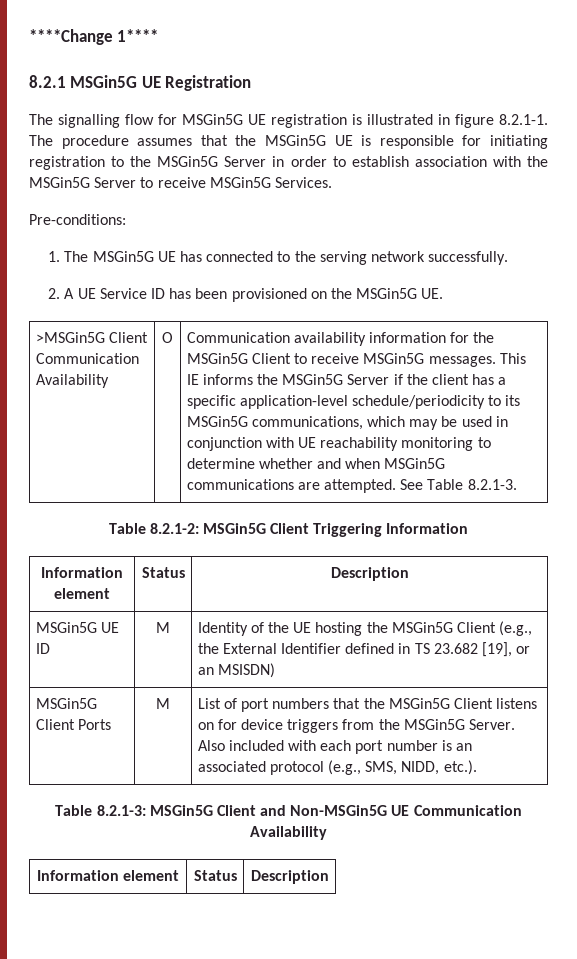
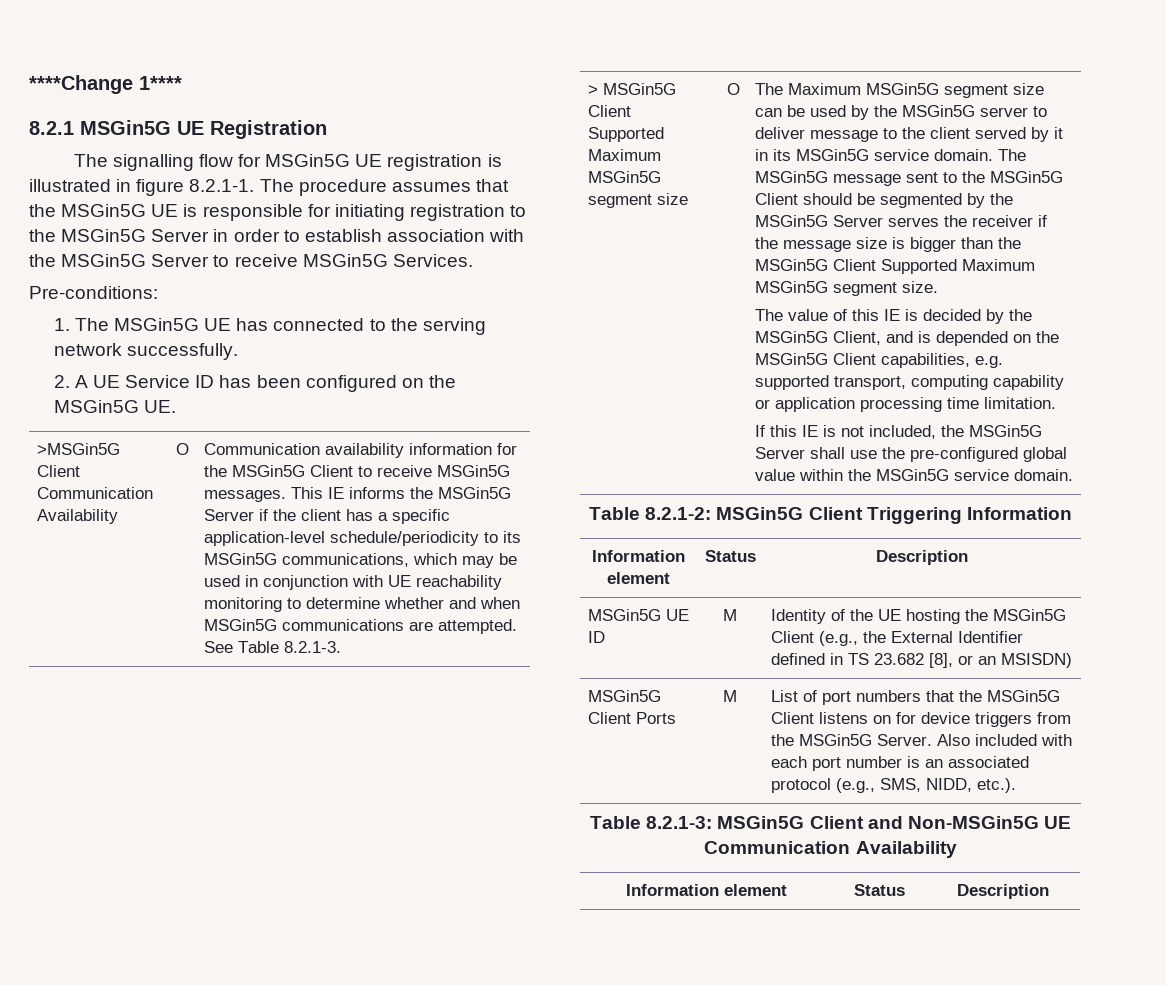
- 2. A UE Service ID has been provisioned on the MSGin5G UE.
+ 2. A UE Service ID has been configured on the MSGin5G UE.
+ > MSGin5G Client Supported Maximum MSGin5G segment size | O | The Maximum MSGin5G segment size can be used by the MSGin5G server to deliver message to the client served by it in its MSGin5G service domain. The MSGin5G message sent to the MSGin5G Client should be segmented by the MSGin5G Server serves the receiver if the message size is bigger than the MSGin5G Client Supported Maximum MSGin5G segment size.
+ The value of this IE is decided by the MSGin5G Client, and is depended on the MSGin5G Client capabilities, e.g. supported transport, computing capability or application processing time limitation.
+ If this IE is not included, the MSGin5G Server shall use the pre-configured global value within the MSGin5G service domain.
- MSGin5G UE ID | M | Identity of the UE hosting the MSGin5G Client (e.g., the External Identifier defined in TS 23.682 [19], or an MSISDN)
+ MSGin5G UE ID | M | Identity of the UE hosting the MSGin5G Client (e.g., the External Identifier defined in TS 23.682 [8], or an MSISDN)

